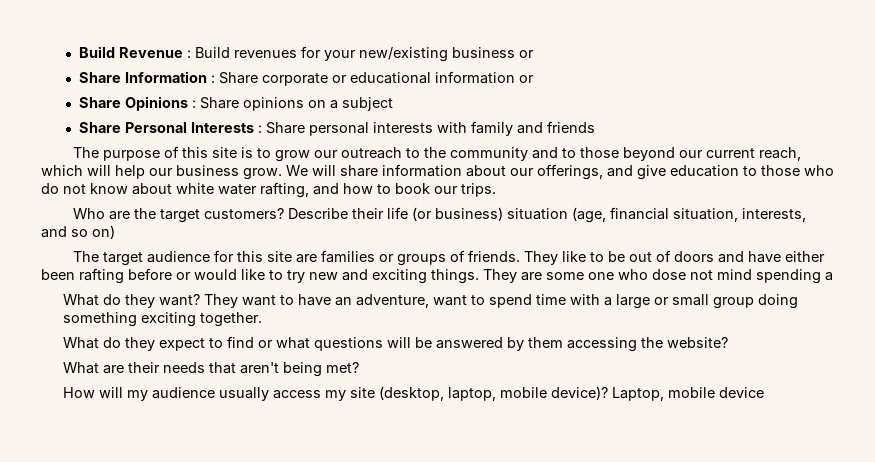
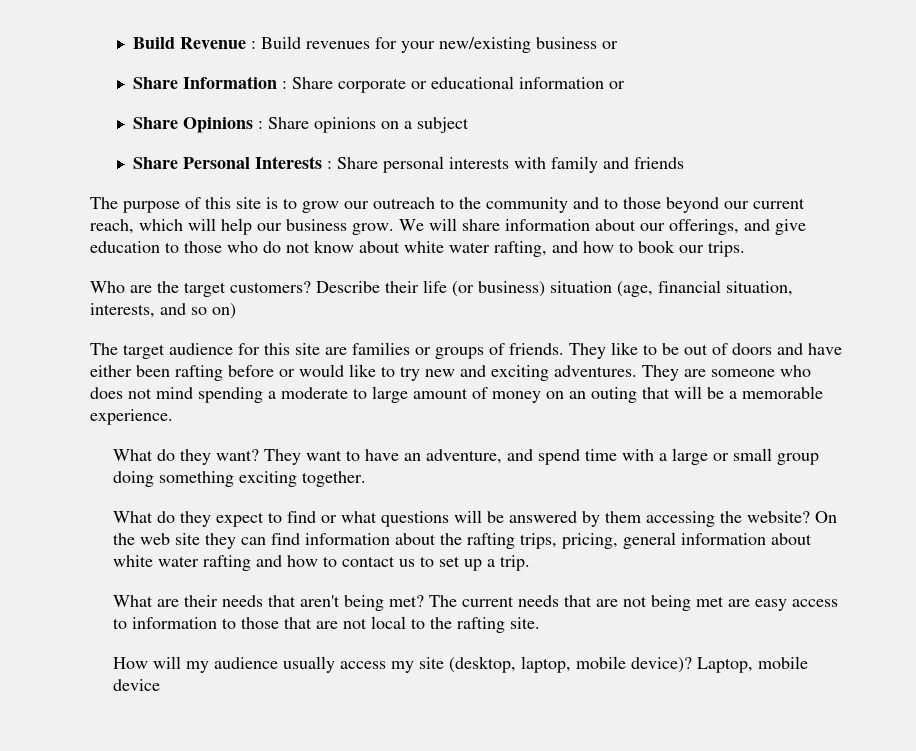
- They like to be out of doors and have either been rafting before or would like to try new and exciting things.
+ They like to be out of doors and have either been rafting before or would like to try new and exciting adventures.
- They are some one who dose not mind spending a
+ They are someone who does not mind spending a moderate to large amount of money on an outing that will be a memorable experience.
- They want to have an adventure, want to spend time with a large or small group doing something exciting together.
+ They want to have an adventure, and spend time with a large or small group doing something exciting together.
+ On the web site they can find information about the rafting trips, pricing, general information about white water rafting and how to contact us to set up a trip.
+ The current needs that are not being met are easy access to information to those that are not local to the rafting site.

